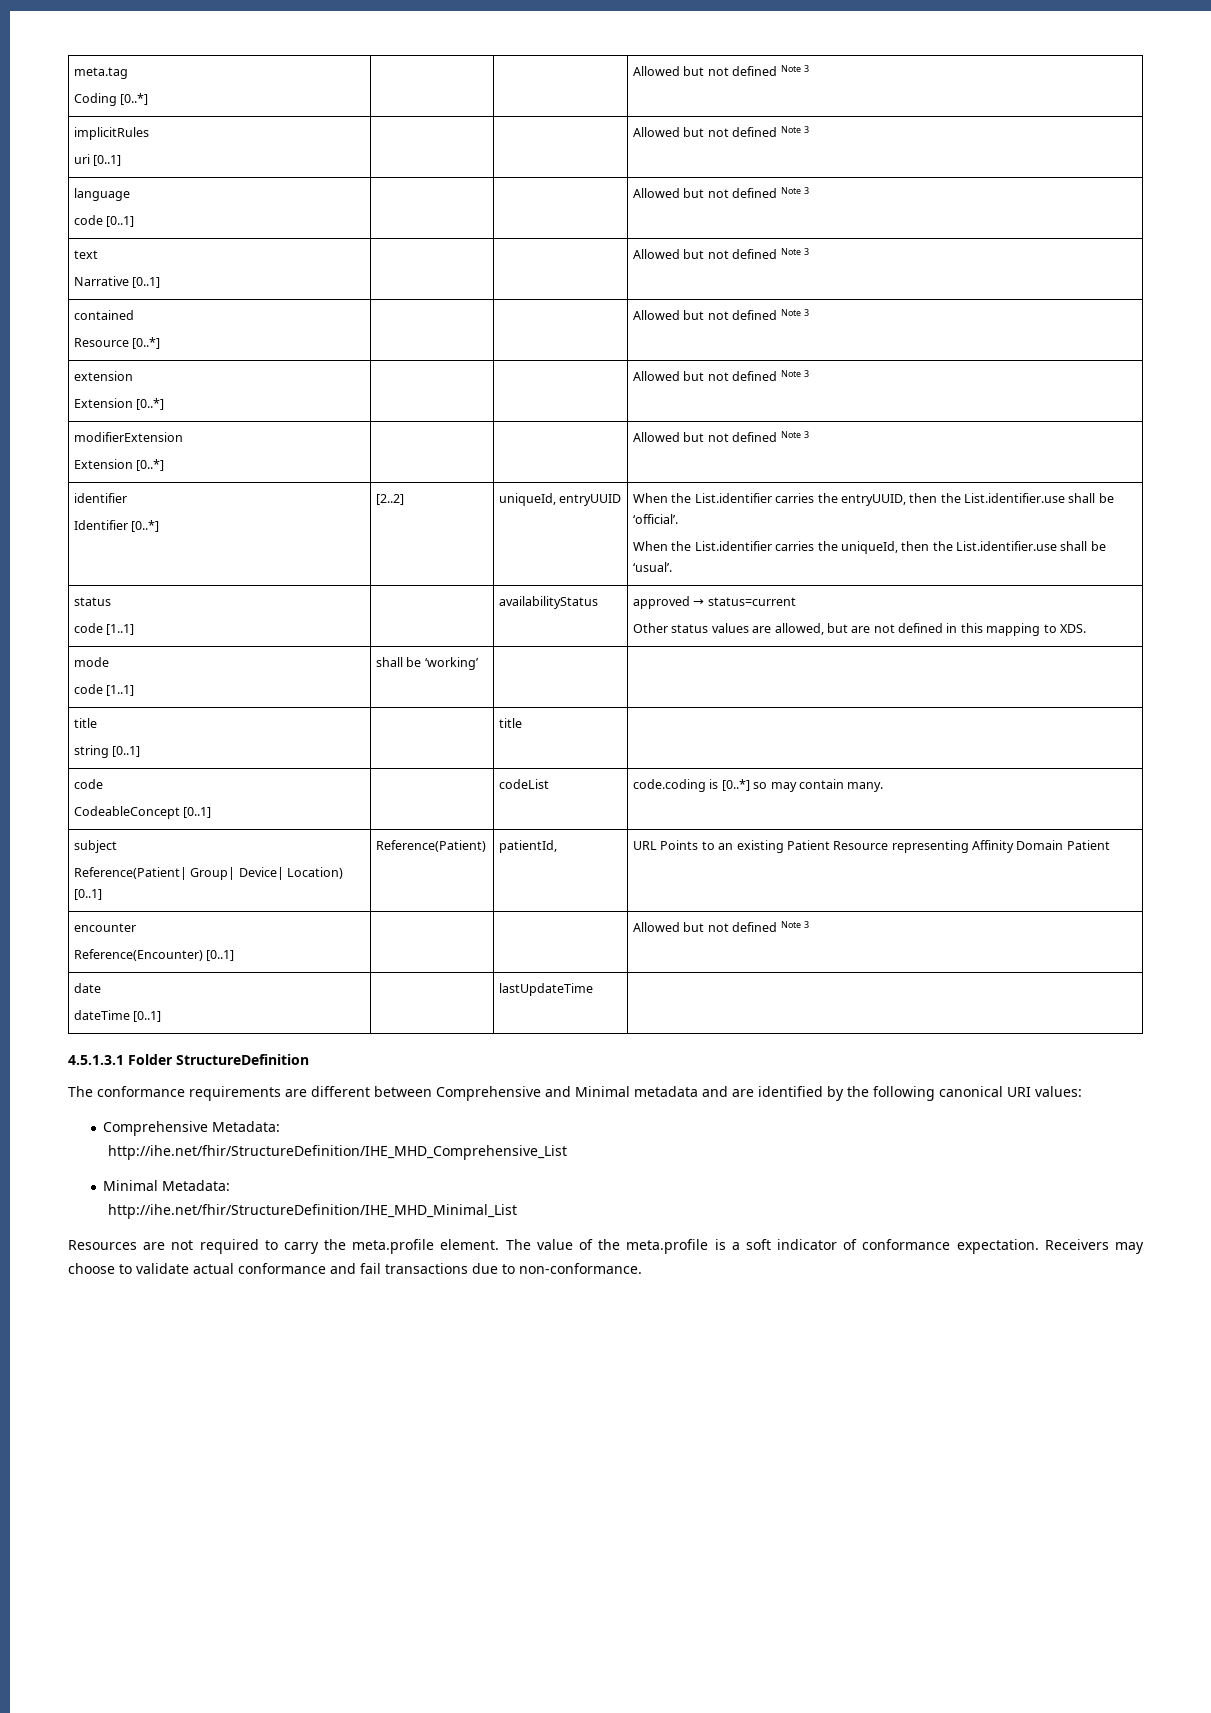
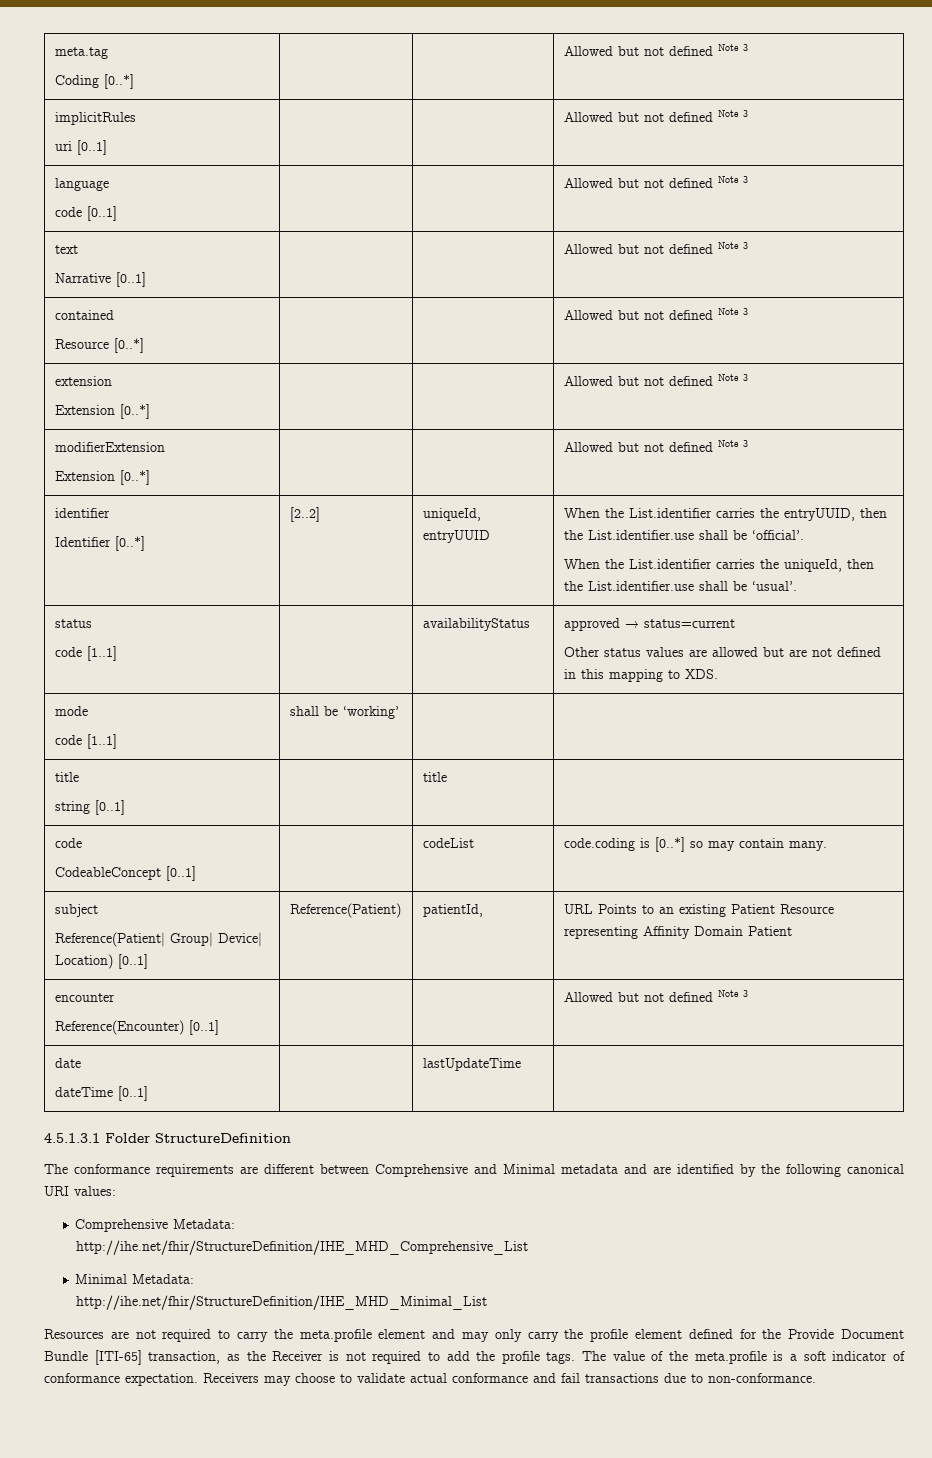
  identifier
  Identifier [0..*] | [2..2] | uniqueId, entryUUID | When the List.identifier carries the entryUUID, then the List.identifier.use shall be ‘official’.
  When the List.identifier carries the uniqueId, then the List.identifier.use shall be ‘usual’.
  status
  code [1..1] | | availabilityStatus | approved → status=current
- Other status values are allowed, but are not defined in this mapping to XDS.
+ Other status values are allowed but are not defined in this mapping to XDS.
- Resources are not required to carry the meta.profile element.
+ Resources are not required to carry the meta.profile element and may only carry the profile element defined for the Provide Document Bundle [ITI-65] transaction, as the Receiver is not required to add the profile tags.

